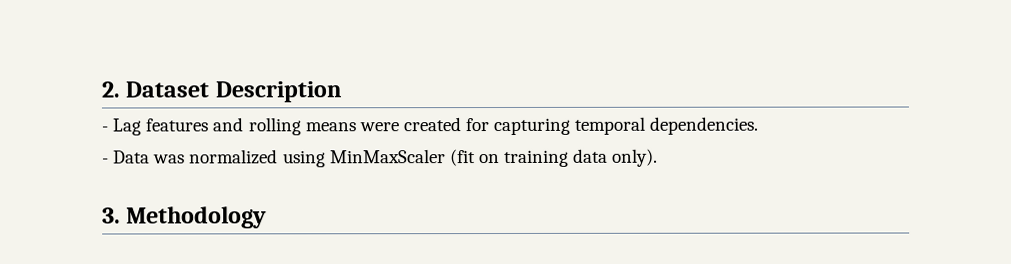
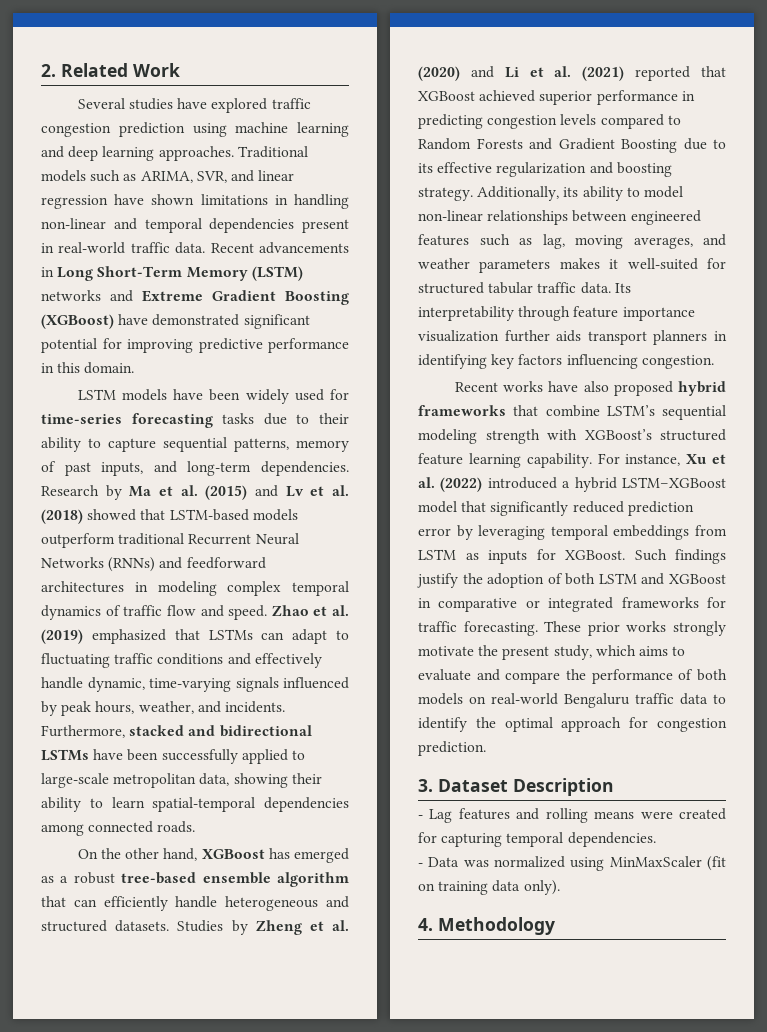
- 2. Dataset Description
+ 2. Related Work
+ Several studies have explored traffic congestion prediction using machine learning and deep learning approaches. Traditional models such as ARIMA, SVR, and linear regression have shown limitations in handling non-linear and temporal dependencies present in real-world traffic data. Recent advancements in Long Short-Term Memory (LSTM) networks and Extreme Gradient Boosting (XGBoost) have demonstrated significant potential for improving predictive performance in this domain.
+ LSTM models have been widely used for time-series forecasting tasks due to their ability to capture sequential patterns, memory of past inputs, and long-term dependencies. Research by Ma et al. (2015) and Lv et al. (2018) showed that LSTM-based models outperform traditional Recurrent Neural Networks (RNNs) and feedforward architectures in modeling complex temporal dynamics of traffic flow and speed. Zhao et al. (2019) emphasized that LSTMs can adapt to fluctuating traffic conditions and effectively handle dynamic, time-varying signals influenced by peak hours, weather, and incidents. Furthermore, stacked and bidirectional LSTMs have been successfully applied to large-scale metropolitan data, showing their ability to learn spatial-temporal dependencies among connected roads.
+ On the other hand, XGBoost has emerged as a robust tree-based ensemble algorithm that can efficiently handle heterogeneous and structured datasets. Studies by Zheng et al. (2020) and Li et al. (2021) reported that XGBoost achieved superior performance in predicting congestion levels compared to Random Forests and Gradient Boosting due to its effective regularization and boosting strategy. Additionally, its ability to model non-linear relationships between engineered features such as lag, moving averages, and weather parameters makes it well-suited for structured tabular traffic data. Its interpretability through feature importance visualization further aids transport planners in identifying key factors influencing congestion.
+ Recent works have also proposed hybrid frameworks that combine LSTM’s sequential modeling strength with XGBoost’s structured feature learning capability. For instance, Xu et al. (2022) introduced a hybrid LSTM–XGBoost model that significantly reduced prediction error by leveraging temporal embeddings from LSTM as inputs for XGBoost. Such findings justify the adoption of both LSTM and XGBoost in comparative or integrated frameworks for traffic forecasting. These prior works strongly motivate the present study, which aims to evaluate and compare the performance of both models on real-world Bengaluru traffic data to identify the optimal approach for congestion prediction.
+ 3. Dataset Description
- 3. Methodology
+ 4. Methodology

